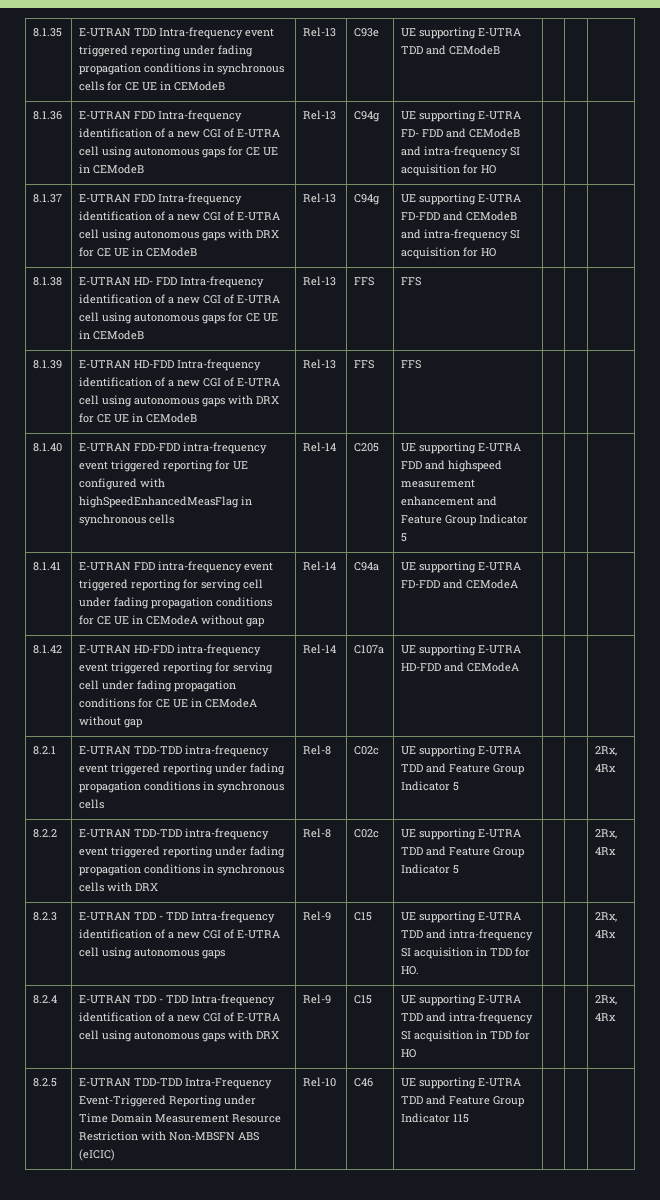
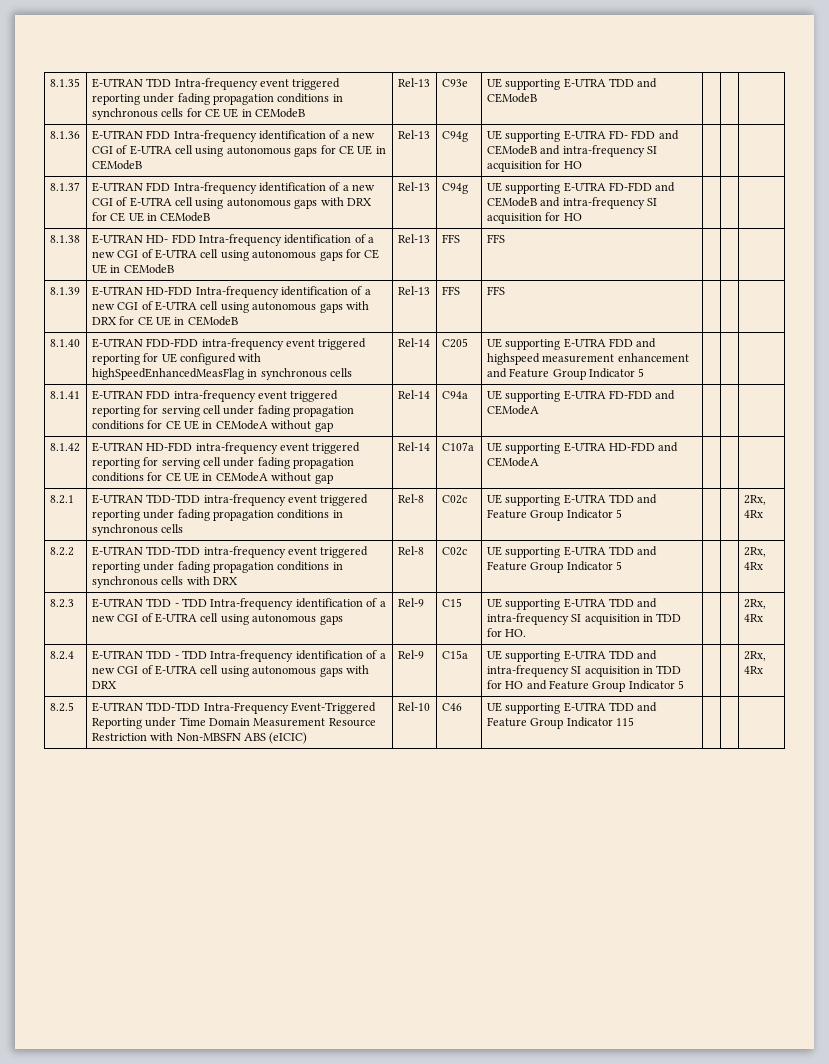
- 8.2.4 | E-UTRAN TDD - TDD Intra-frequency identification of a new CGI of E-UTRA cell using autonomous gaps with DRX | Rel-9 | C15 | UE supporting E-UTRA TDD and intra-frequency SI acquisition in TDD for HO | | | 2Rx, 4Rx
+ 8.2.4 | E-UTRAN TDD - TDD Intra-frequency identification of a new CGI of E-UTRA cell using autonomous gaps with DRX | Rel-9 | C15a | UE supporting E-UTRA TDD and intra-frequency SI acquisition in TDD for HO and Feature Group Indicator 5 | | | 2Rx, 4Rx

